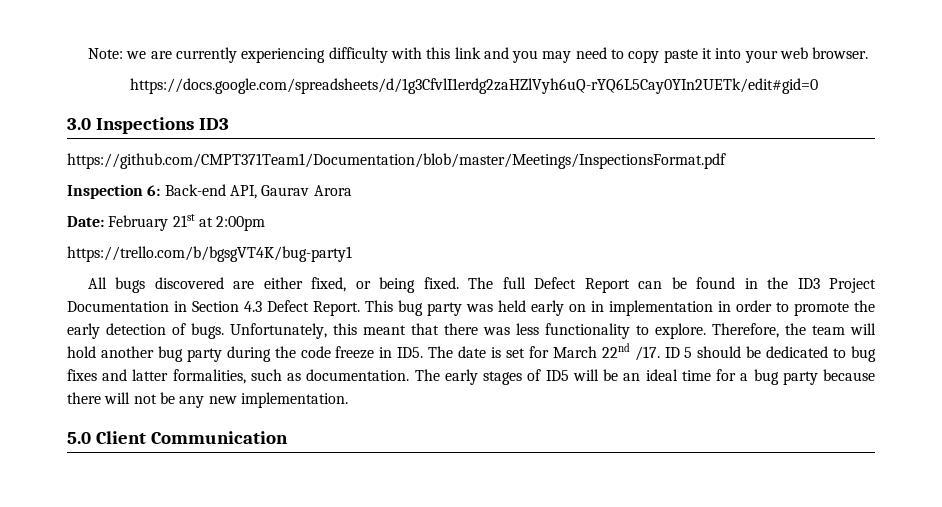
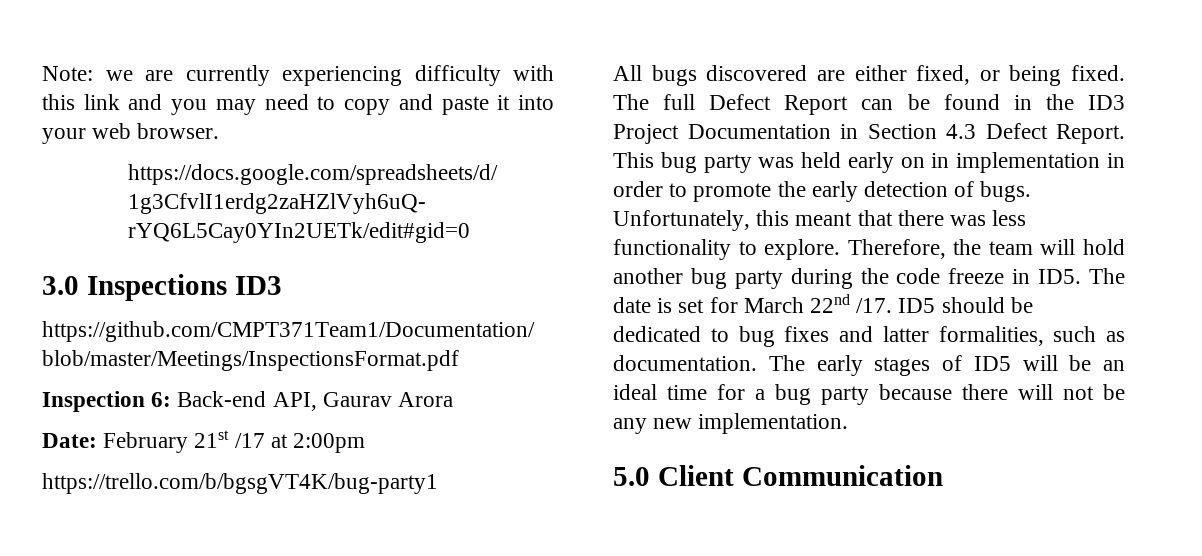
- Note: we are currently experiencing difficulty with this link and you may need to copy paste it into your web browser.
+ Note: we are currently experiencing difficulty with this link and you may need to copy and paste it into your web browser.
- Date: February 21st at 2:00pm
+ Date: February 21st /17 at 2:00pm
- ID 5 should be dedicated to bug fixes and latter formalities, such as documentation.
+ ID5 should be dedicated to bug fixes and latter formalities, such as documentation.

